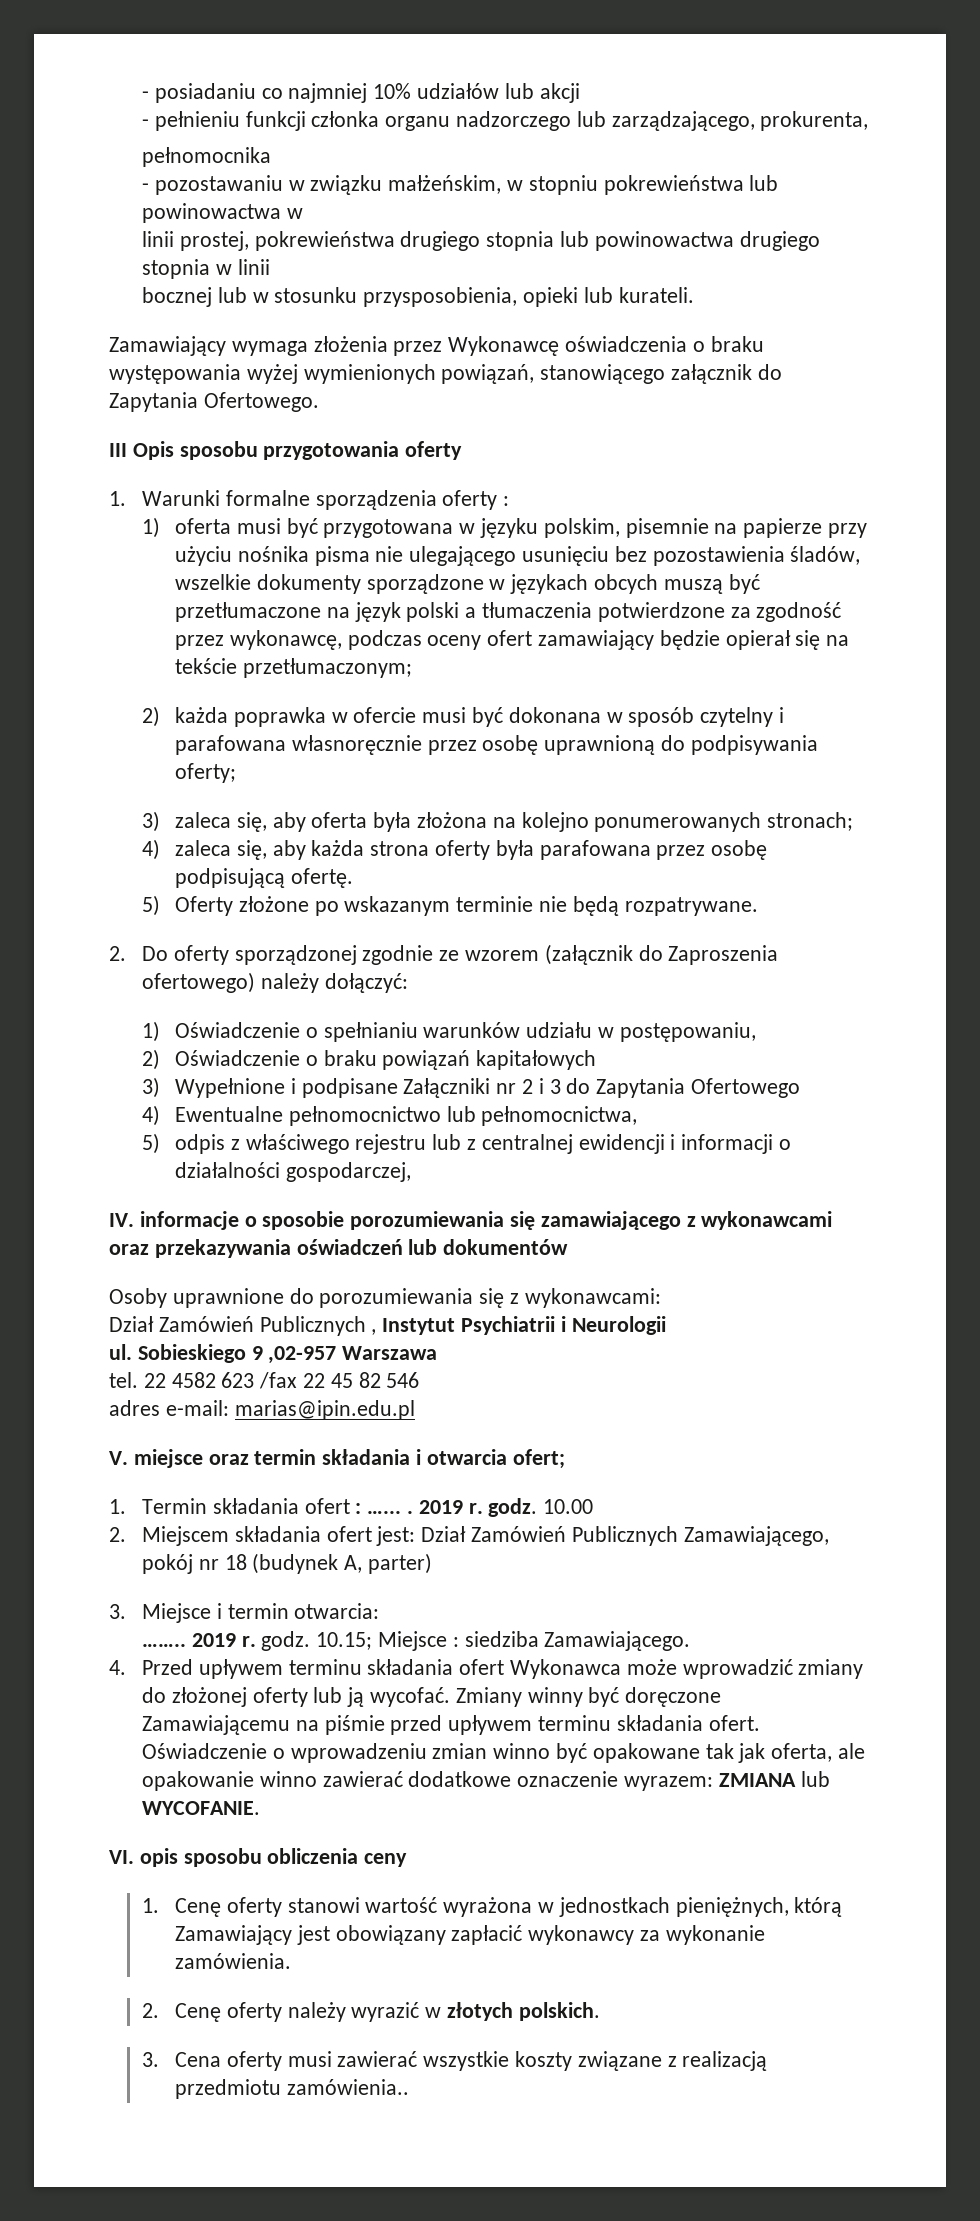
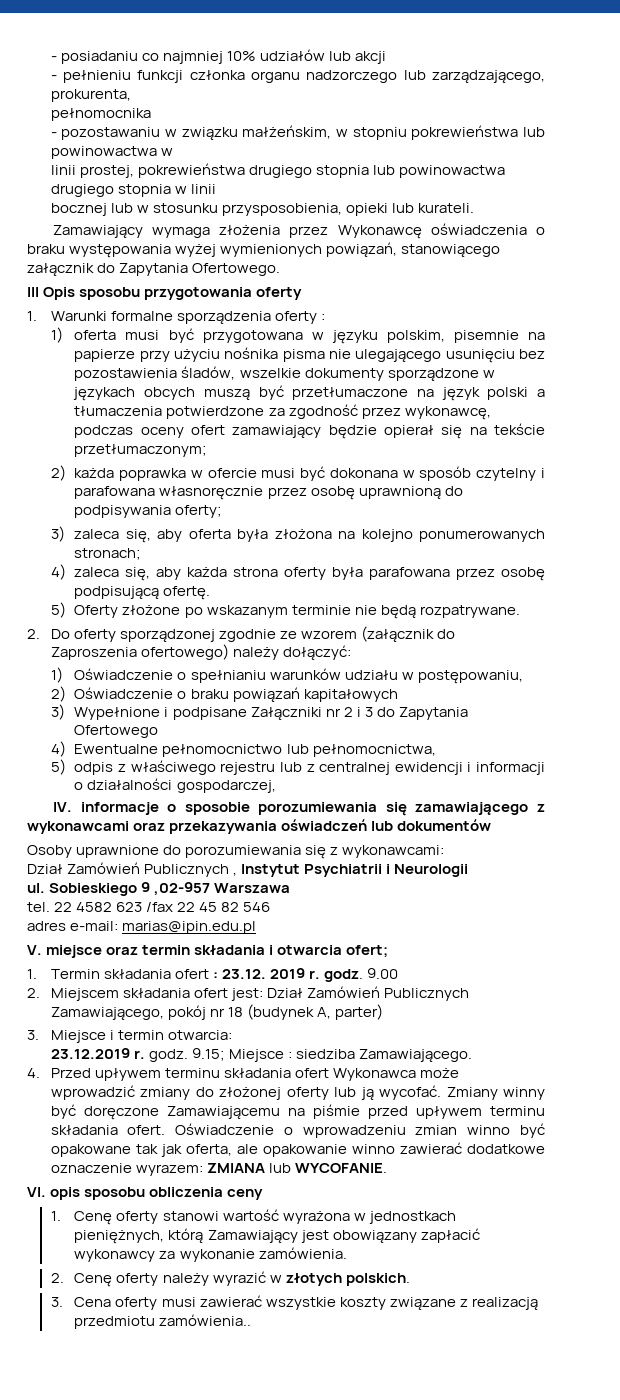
- 1. Termin składania ofert : …... . 2019 r. godz. 10.00
+ 1. Termin składania ofert : 23.12. 2019 r. godz. 9.00
- …….. 2019 r. godz. 10.15; Miejsce : siedziba Zamawiającego.
+ 23.12.2019 r. godz. 9.15; Miejsce : siedziba Zamawiającego.

